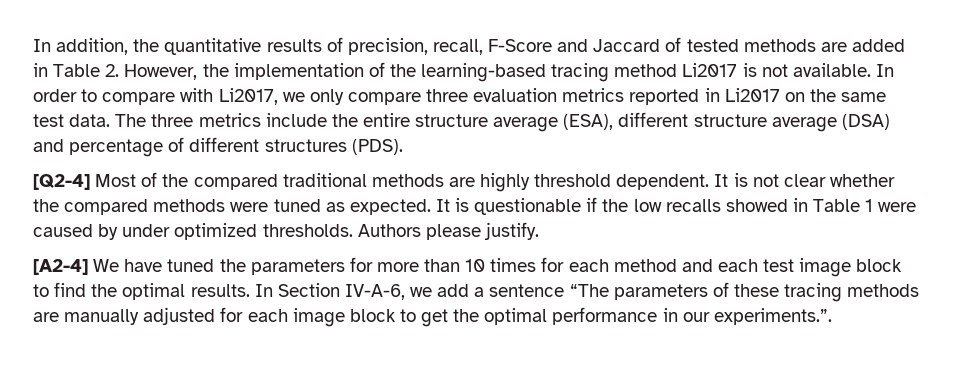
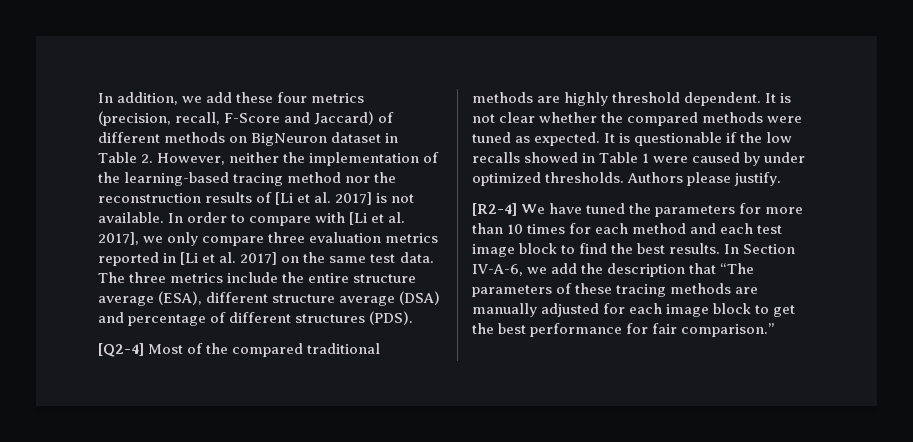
- In addition, the quantitative results of precision, recall, F-Score and Jaccard of tested methods are added in Table 2. However, the implementation of the learning-based tracing method Li2017 is not available.
+ In addition, we add these four metrics (precision, recall, F-Score and Jaccard) of different methods on BigNeuron dataset in Table 2. However, neither the implementation of the learning-based tracing method nor the reconstruction results of [Li et al. 2017] is not available.
- In order to compare with Li2017, we only compare three evaluation metrics reported in Li2017 on the same test data.
+ In order to compare with [Li et al. 2017], we only compare three evaluation metrics reported in [Li et al. 2017] on the same test data.
- [A2-4] We have tuned the parameters for more than 10 times for each method and each test image block to find the optimal results.
+ [R2-4] We have tuned the parameters for more than 10 times for each method and each test image block to find the best results.
- In Section IV-A-6, we add a sentence “The parameters of these tracing methods are manually adjusted for each image block to get the optimal performance in our experiments.”.
+ In Section IV-A-6, we add the description that “The parameters of these tracing methods are manually adjusted for each image block to get the best performance for fair comparison.”

